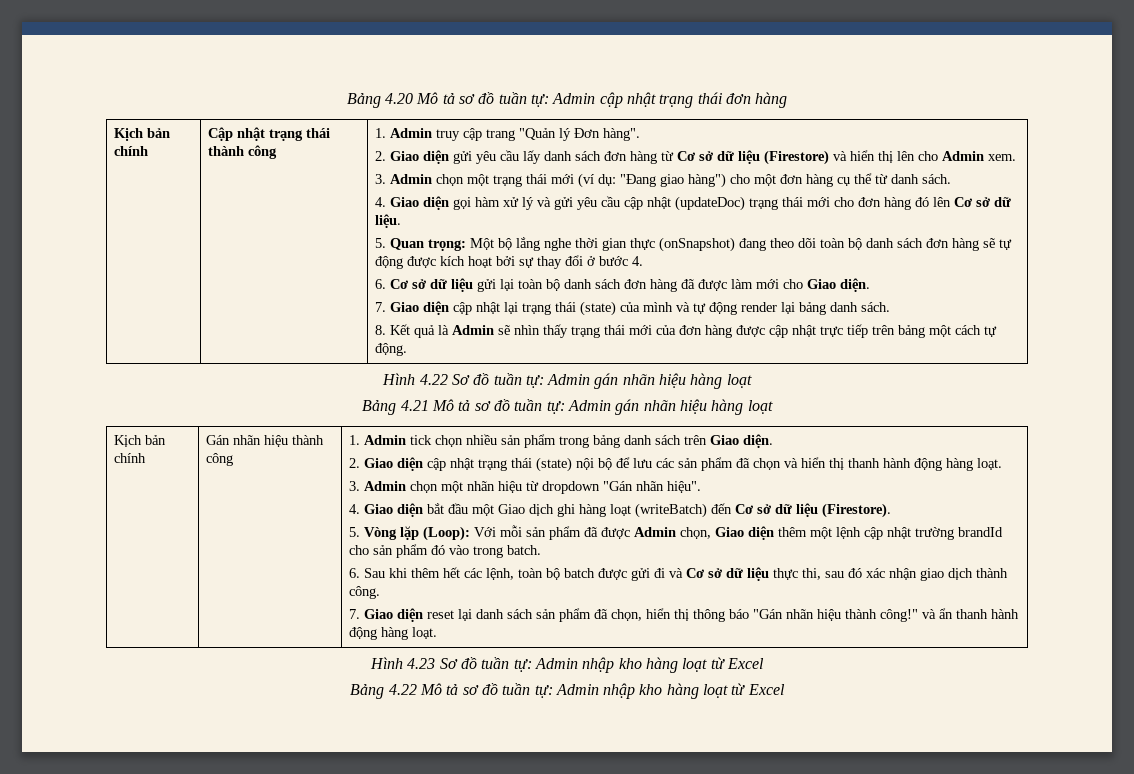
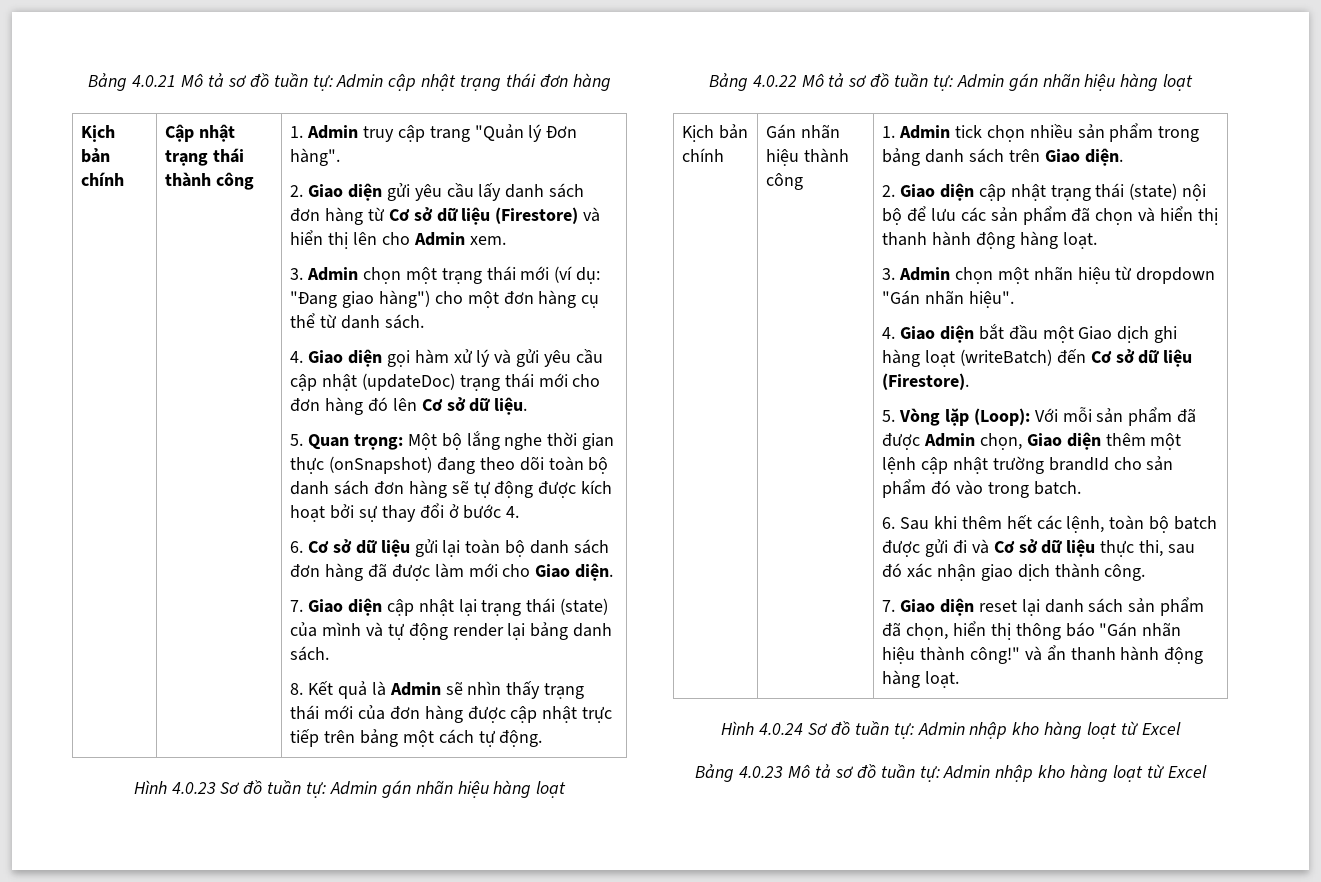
- Bảng 4.20 Mô tả sơ đồ tuần tự: Admin cập nhật trạng thái đơn hàng
+ Bảng 4.0.21 Mô tả sơ đồ tuần tự: Admin cập nhật trạng thái đơn hàng
- Hình 4.22 Sơ đồ tuần tự: Admin gán nhãn hiệu hàng loạt
+ Hình 4.0.23 Sơ đồ tuần tự: Admin gán nhãn hiệu hàng loạt
- Bảng 4.21 Mô tả sơ đồ tuần tự: Admin gán nhãn hiệu hàng loạt
+ Bảng 4.0.22 Mô tả sơ đồ tuần tự: Admin gán nhãn hiệu hàng loạt
- Hình 4.23 Sơ đồ tuần tự: Admin nhập kho hàng loạt từ Excel
+ Hình 4.0.24 Sơ đồ tuần tự: Admin nhập kho hàng loạt từ Excel
- Bảng 4.22 Mô tả sơ đồ tuần tự: Admin nhập kho hàng loạt từ Excel
+ Bảng 4.0.23 Mô tả sơ đồ tuần tự: Admin nhập kho hàng loạt từ Excel

